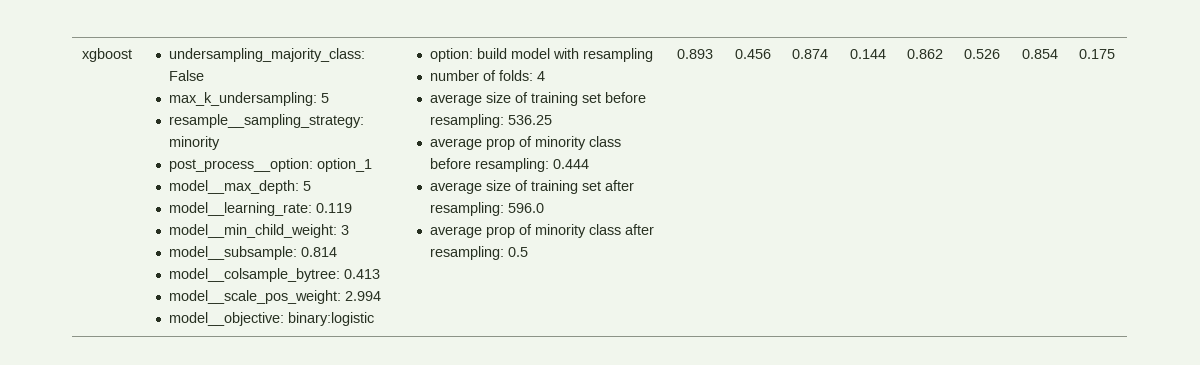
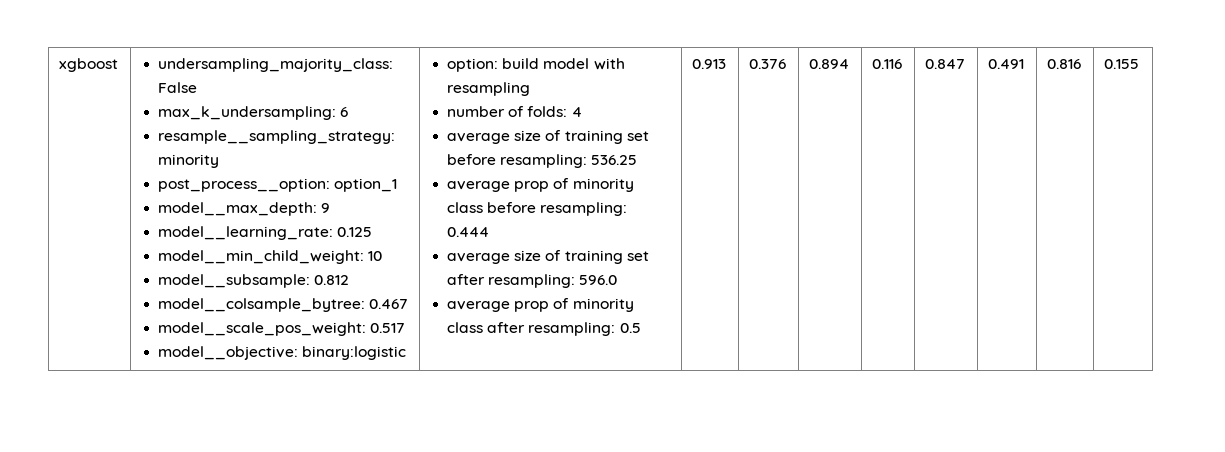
- max_k_undersampling: 5
+ max_k_undersampling: 6
- model__max_depth: 5
+ model__max_depth: 9
- model__learning_rate: 0.119
+ model__learning_rate: 0.125
- model__min_child_weight: 3
+ model__min_child_weight: 10
- model__subsample: 0.814
+ model__subsample: 0.812
- model__colsample_bytree: 0.413
+ model__colsample_bytree: 0.467
- model__scale_pos_weight: 2.994
+ model__scale_pos_weight: 0.517
- 0.893 | 0.456 | 0.874 | 0.144 | 0.862 | 0.526 | 0.854 | 0.175
+ 0.913 | 0.376 | 0.894 | 0.116 | 0.847 | 0.491 | 0.816 | 0.155

